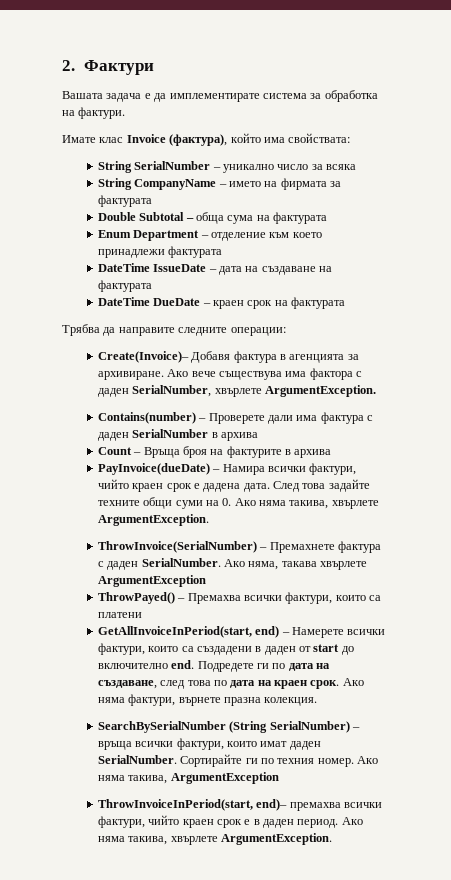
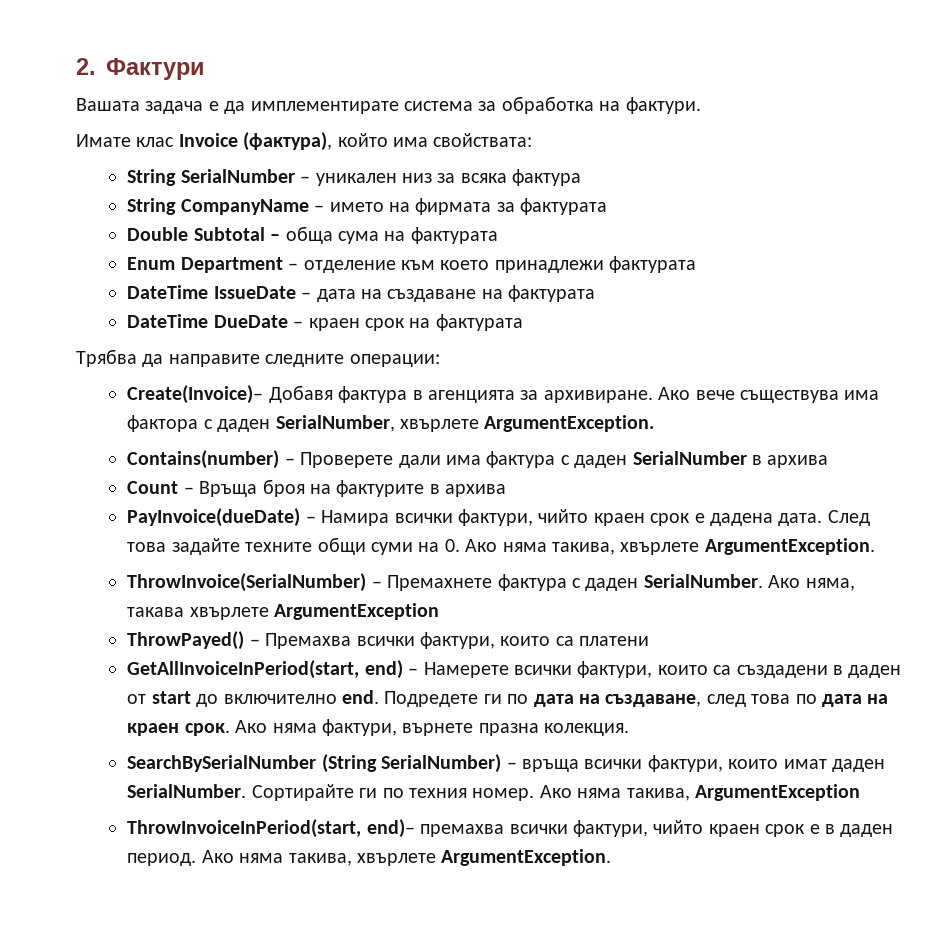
- String SerialNumber – уникално число за всяка
+ String SerialNumber – уникален низ за всяка фактура

